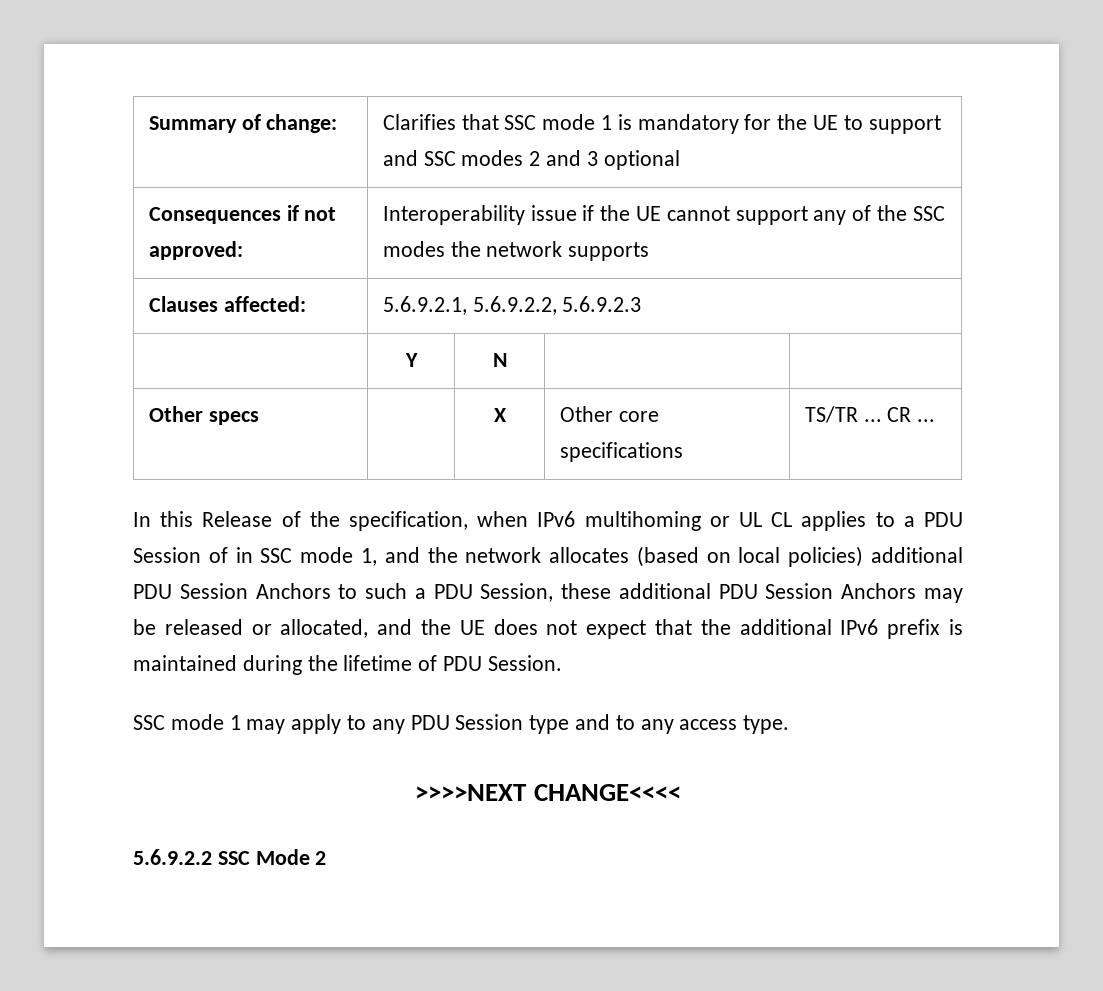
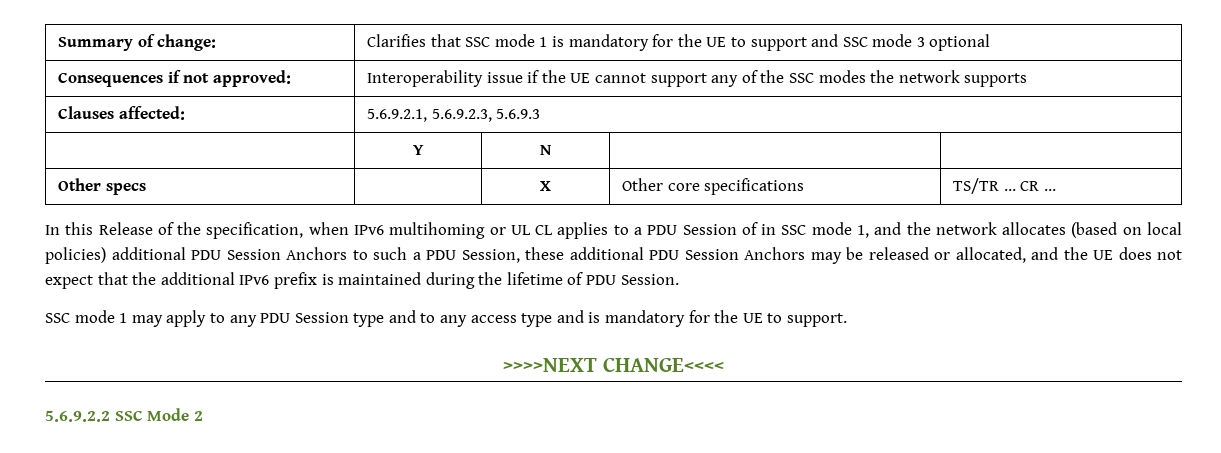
- Summary of change: | Clarifies that SSC mode 1 is mandatory for the UE to support and SSC modes 2 and 3 optional
+ Summary of change: | Clarifies that SSC mode 1 is mandatory for the UE to support and SSC mode 3 optional
- Clauses affected: | 5.6.9.2.1, 5.6.9.2.2, 5.6.9.2.3
+ Clauses affected: | 5.6.9.2.1, 5.6.9.2.3, 5.6.9.3
- SSC mode 1 may apply to any PDU Session type and to any access type.
+ SSC mode 1 may apply to any PDU Session type and to any access type and is mandatory for the UE to support.

